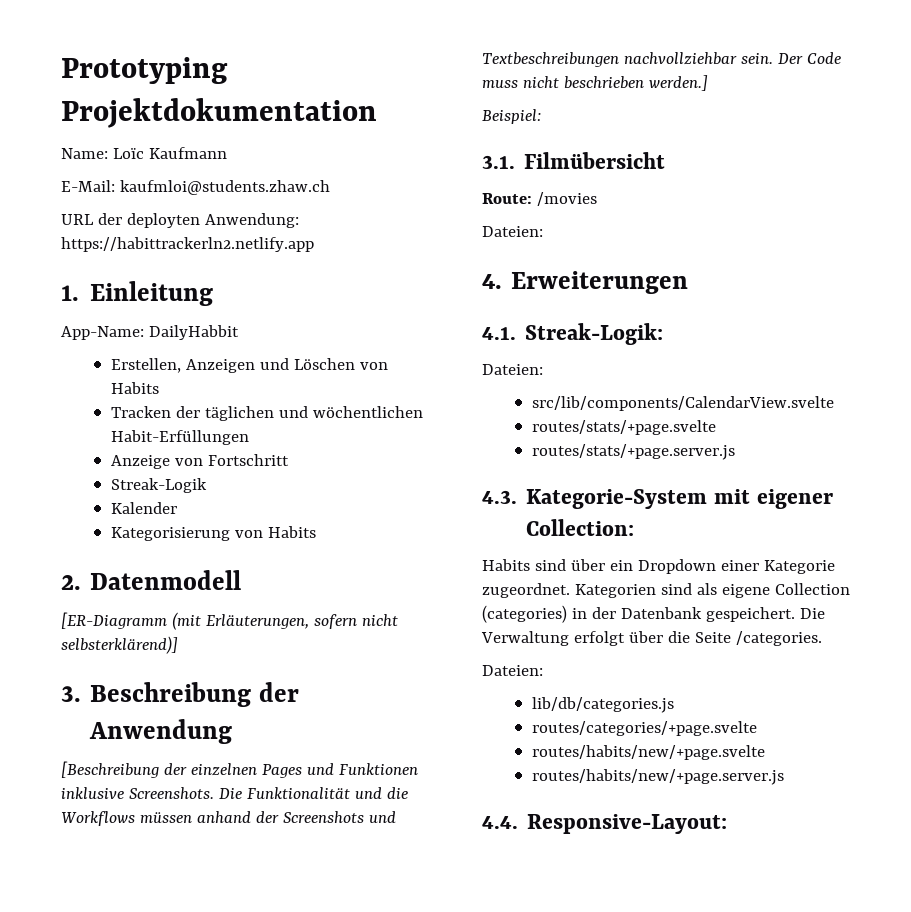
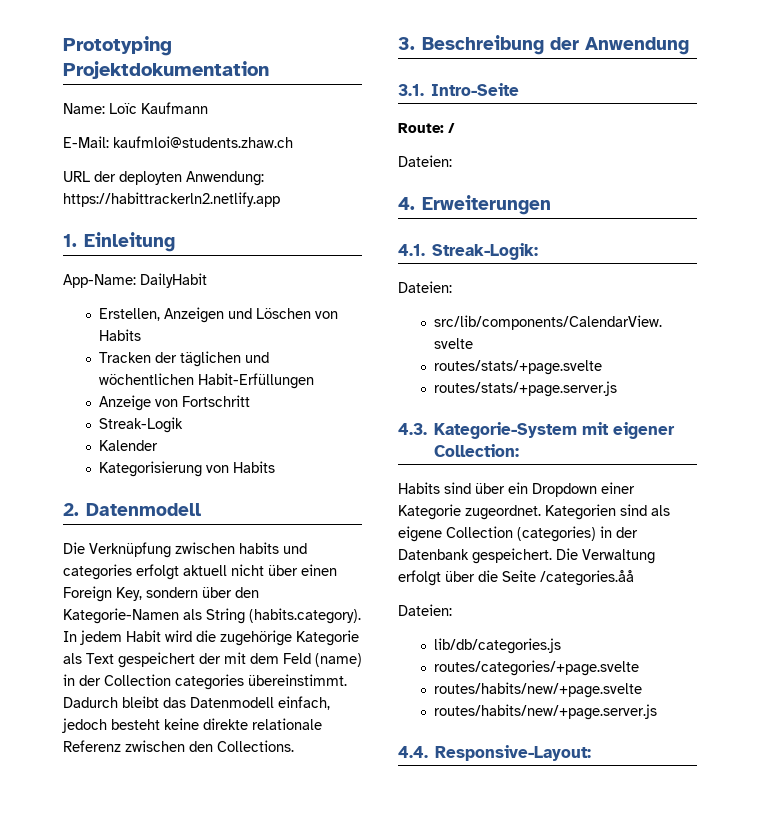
- App-Name: DailyHabbit
+ App-Name: DailyHabit
- [ER-Diagramm (mit Erläuterungen, sofern nicht selbsterklärend)]
+ Die Verknüpfung zwischen habits und categories erfolgt aktuell nicht über einen Foreign Key, sondern über den Kategorie-Namen als String (habits.category). In jedem Habit wird die zugehörige Kategorie als Text gespeichert der mit dem Feld (name) in der Collection categories übereinstimmt. Dadurch bleibt das Datenmodell einfach, jedoch besteht keine direkte relationale Referenz zwischen den Collections.
  3. Beschreibung der Anwendung
- [Beschreibung der einzelnen Pages und Funktionen inklusive Screenshots. Die Funktionalität und die Workflows müssen anhand der Screenshots und Textbeschreibungen nachvollziehbar sein. Der Code muss nicht beschrieben werden.]
- Beispiel:
- 3.1. Filmübersicht
+ 3.1. Intro-Seite
- Route: /movies
+ Route: /
- Die Verwaltung erfolgt über die Seite /categories.
+ Die Verwaltung erfolgt über die Seite /categories.åå

